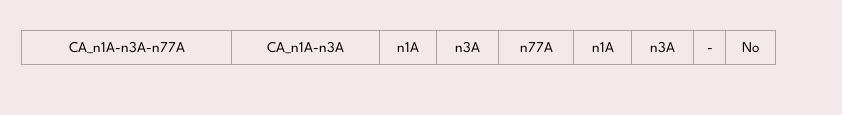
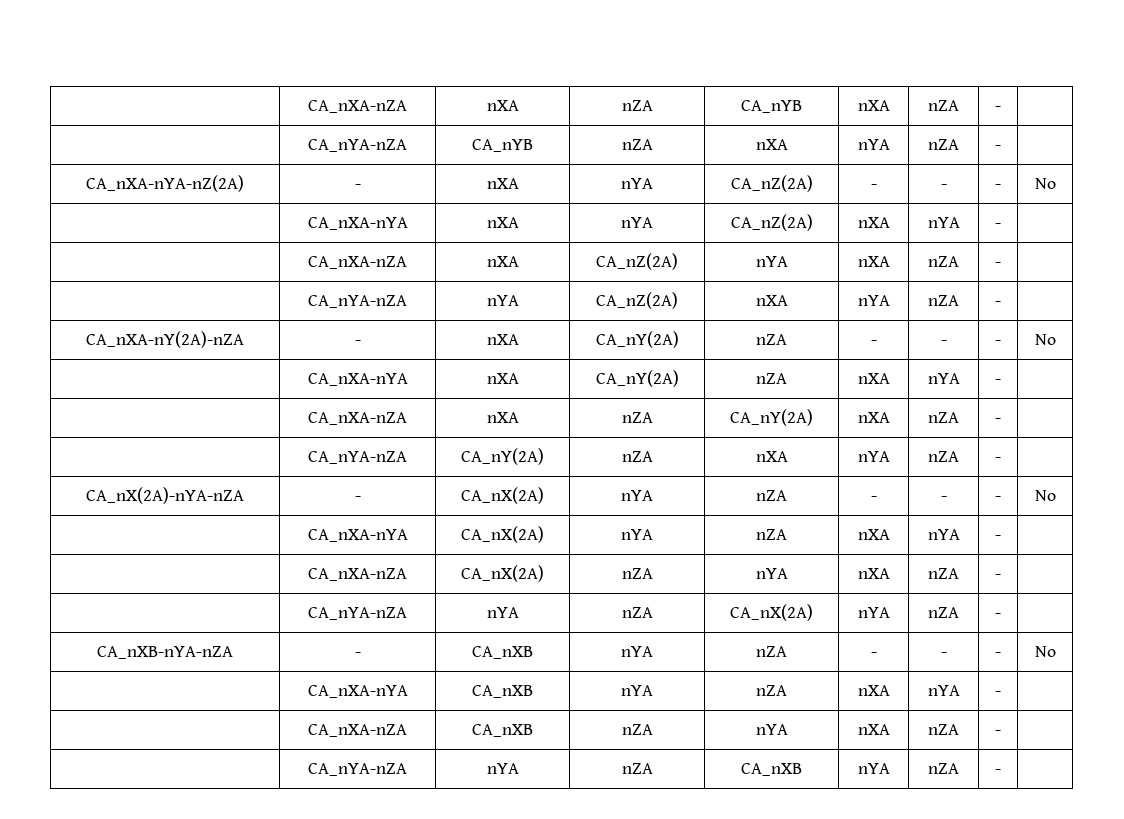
- CA_n1A-n3A-n77A | CA_n1A-n3A | n1A | n3A | n77A | n1A | n3A | - | No
+ | CA_nXA-nZA | nXA | nZA | CA_nYB | nXA | nZA | - |
+ | CA_nYA-nZA | CA_nYB | nZA | nXA | nYA | nZA | - |
+ CA_nXA-nYA-nZ(2A) | - | nXA | nYA | CA_nZ(2A) | - | - | - | No
+ | CA_nXA-nYA | nXA | nYA | CA_nZ(2A) | nXA | nYA | - |
+ | CA_nXA-nZA | nXA | CA_nZ(2A) | nYA | nXA | nZA | - |
+ | CA_nYA-nZA | nYA | CA_nZ(2A) | nXA | nYA | nZA | - |
+ CA_nXA-nY(2A)-nZA | - | nXA | CA_nY(2A) | nZA | - | - | - | No
+ | CA_nXA-nYA | nXA | CA_nY(2A) | nZA | nXA | nYA | - |
+ | CA_nXA-nZA | nXA | nZA | CA_nY(2A) | nXA | nZA | - |
+ | CA_nYA-nZA | CA_nY(2A) | nZA | nXA | nYA | nZA | - |
+ CA_nX(2A)-nYA-nZA | - | CA_nX(2A) | nYA | nZA | - | - | - | No
+ | CA_nXA-nYA | CA_nX(2A) | nYA | nZA | nXA | nYA | - |
+ | CA_nXA-nZA | CA_nX(2A) | nZA | nYA | nXA | nZA | - |
+ | CA_nYA-nZA | nYA | nZA | CA_nX(2A) | nYA | nZA | - |
+ CA_nXB-nYA-nZA | - | CA_nXB | nYA | nZA | - | - | - | No
+ | CA_nXA-nYA | CA_nXB | nYA | nZA | nXA | nYA | - |
+ | CA_nXA-nZA | CA_nXB | nZA | nYA | nXA | nZA | - |
+ | CA_nYA-nZA | nYA | nZA | CA_nXB | nYA | nZA | - |

